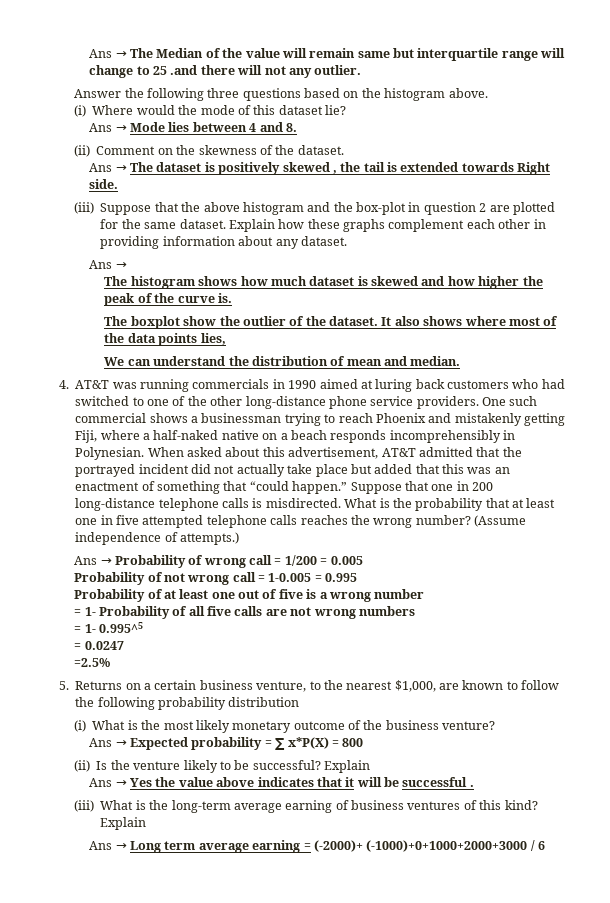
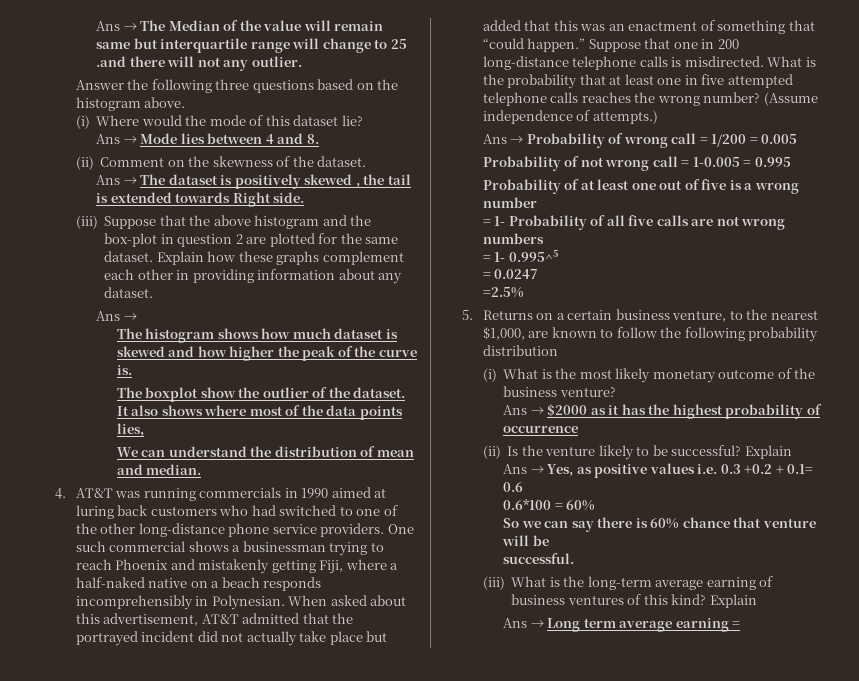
- Ans → Expected probability = ∑ x*P(X) = 800
+ Ans → $2000 as it has the highest probability of occurrence
- Ans → Yes the value above indicates that it will be successful .
+ Ans → Yes, as positive values i.e. 0.3 +0.2 + 0.1= 0.6
+ 0.6*100 = 60%
+ So we can say there is 60% chance that venture will be
+ successful.
- Ans → Long term average earning = (-2000)+ (-1000)+0+1000+2000+3000 / 6
+ Ans → Long term average earning =

